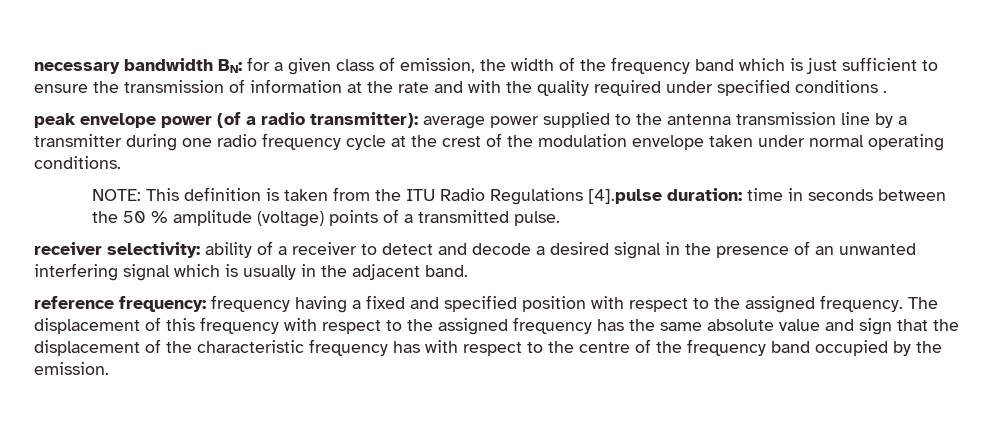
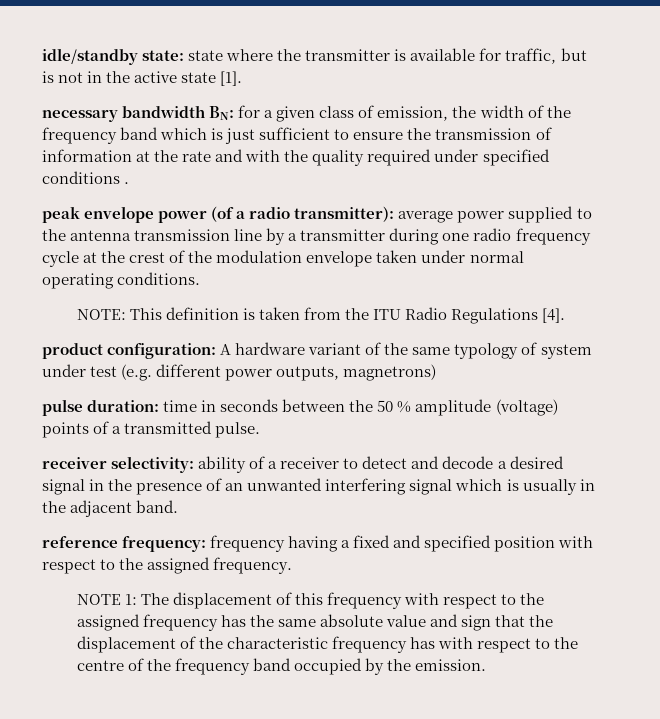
+ idle/standby state: state where the transmitter is available for traffic, but is not in the active state [1].
- NOTE: This definition is taken from the ITU Radio Regulations [4].pulse duration: time in seconds between the 50 % amplitude (voltage) points of a transmitted pulse.
+ NOTE: This definition is taken from the ITU Radio Regulations [4].
+ product configuration: A hardware variant of the same typology of system under test (e.g. different power outputs, magnetrons)
+ pulse duration: time in seconds between the 50 % amplitude (voltage) points of a transmitted pulse.
- reference frequency: frequency having a fixed and specified position with respect to the assigned frequency. The displacement of this frequency with respect to the assigned frequency has the same absolute value and sign that the displacement of the characteristic frequency has with respect to the centre of the frequency band occupied by the emission.
+ reference frequency: frequency having a fixed and specified position with respect to the assigned frequency.
+ NOTE 1: The displacement of this frequency with respect to the assigned frequency has the same absolute value and sign that the displacement of the characteristic frequency has with respect to the centre of the frequency band occupied by the emission.

